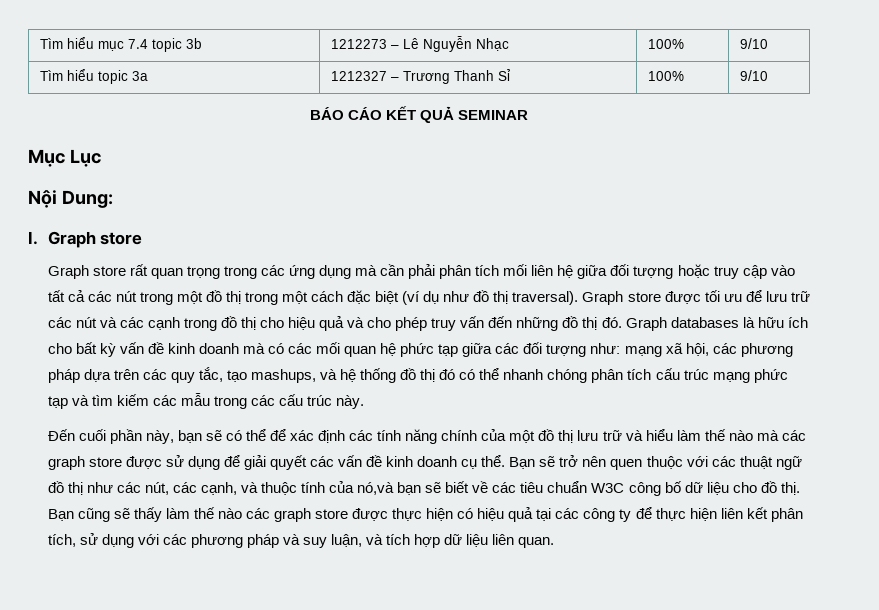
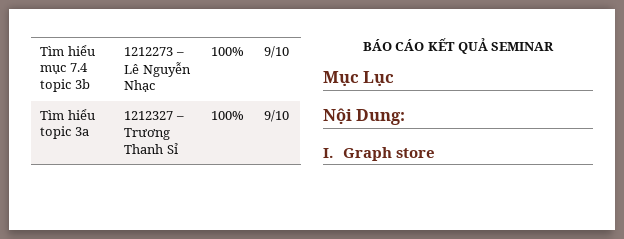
- Graph store rất quan trọng trong các ứng dụng mà cần phải phân tích mối liên hệ giữa đối tượng hoặc truy cập vào tất cả các nút trong một đồ thị trong một cách đặc biệt (ví dụ như đồ thị traversal). Graph store được tối ưu để lưu trữ các nút và các cạnh trong đồ thị cho hiệu quả và cho phép truy vấn đến những đồ thị đó. Graph databases là hữu ích cho bất kỳ vấn đề kinh doanh mà có các mối quan hệ phức tạp giữa các đối tượng như: mạng xã hội, các phương pháp dựa trên các quy tắc, tạo mashups, và hệ thống đồ thị đó có thể nhanh chóng phân tích cấu trúc mạng phức tạp và tìm kiếm các mẫu trong các cấu trúc này.
- Đến cuối phần này, bạn sẽ có thể để xác định các tính năng chính của một đồ thị lưu trữ và hiểu làm thế nào mà các graph store được sử dụng để giải quyết các vấn đề kinh doanh cụ thể. Bạn sẽ trở nên quen thuộc với các thuật ngữ đồ thị như các nút, các cạnh, và thuộc tính của nó,và bạn sẽ biết về các tiêu chuẩn W3C công bố dữ liệu cho đồ thị. Bạn cũng sẽ thấy làm thế nào các graph store được thực hiện có hiệu quả tại các công ty để thực hiện liên kết phân tích, sử dụng với các phương pháp và suy luận, và tích hợp dữ liệu liên quan.

